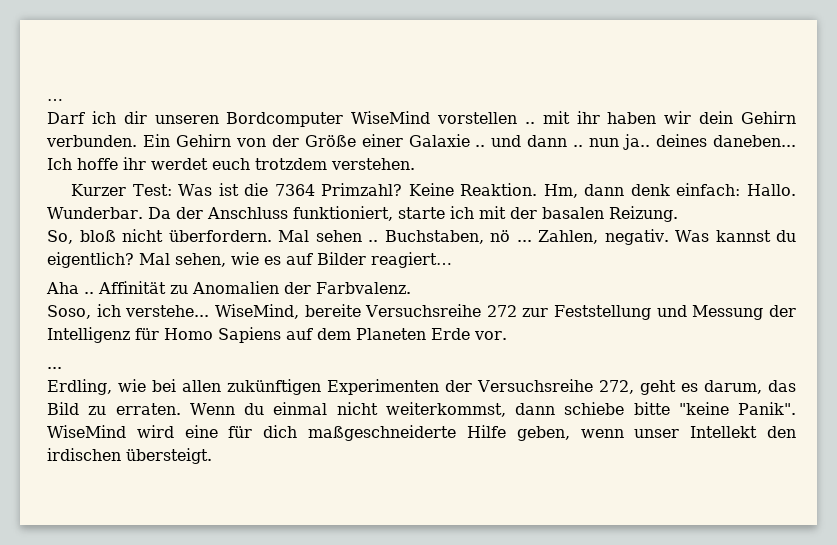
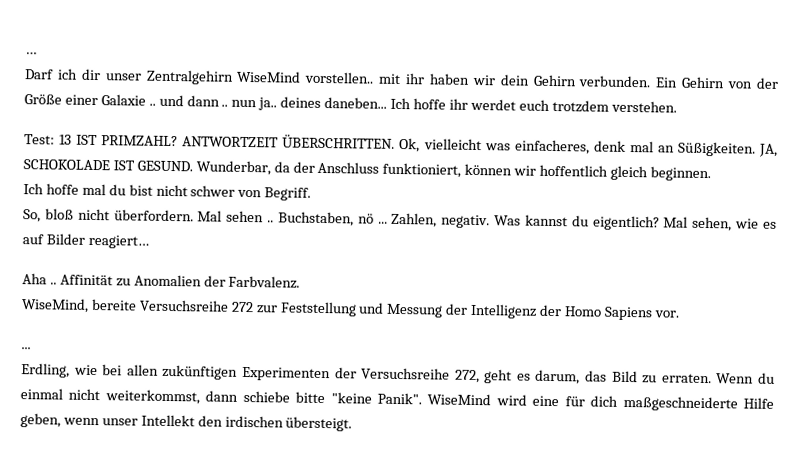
- Darf ich dir unseren Bordcomputer WiseMind vorstellen .. mit ihr haben wir dein Gehirn verbunden.
+ Darf ich dir unser Zentralgehirn WiseMind vorstellen.. mit ihr haben wir dein Gehirn verbunden.
- Kurzer Test: Was ist die 7364 Primzahl? Keine Reaktion. Hm, dann denk einfach: Hallo. Wunderbar. Da der Anschluss funktioniert, starte ich mit der basalen Reizung.
+ Test: 13 IST PRIMZAHL? ANTWORTZEIT ÜBERSCHRITTEN. Ok, vielleicht was einfacheres, denk mal an Süßigkeiten. JA, SCHOKOLADE IST GESUND. Wunderbar, da der Anschluss funktioniert, können wir hoffentlich gleich beginnen.
+ Ich hoffe mal du bist nicht schwer von Begriff.
- Soso, ich verstehe... WiseMind, bereite Versuchsreihe 272 zur Feststellung und Messung der Intelligenz für Homo Sapiens auf dem Planeten Erde vor.
+ WiseMind, bereite Versuchsreihe 272 zur Feststellung und Messung der Intelligenz der Homo Sapiens vor.

